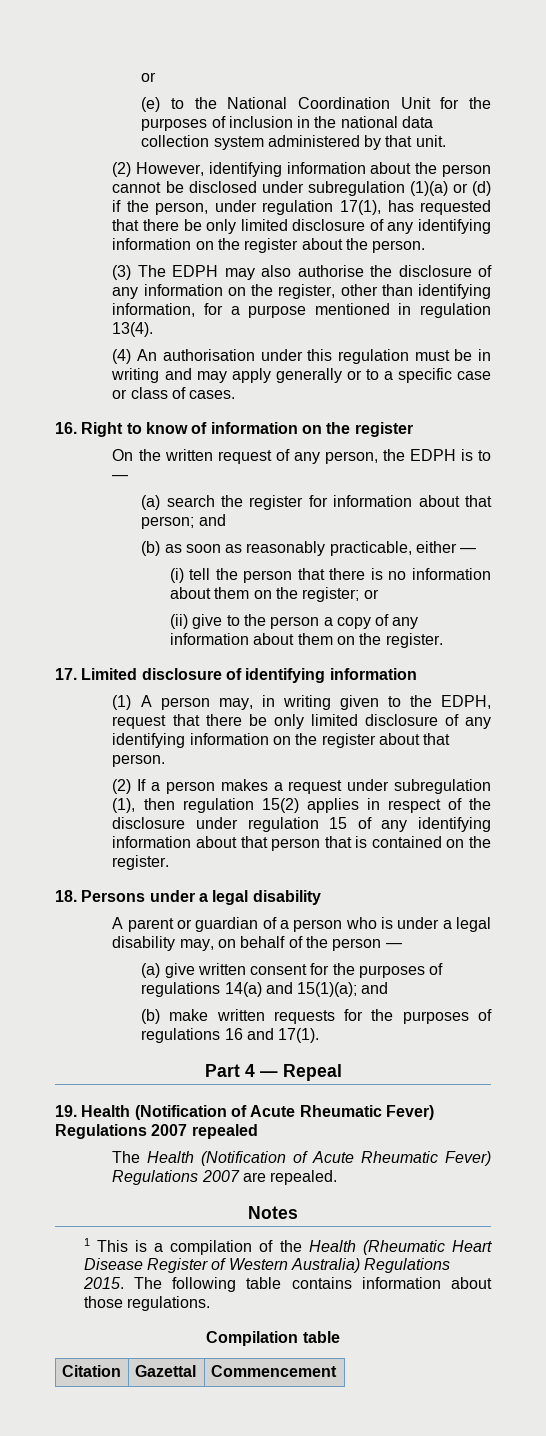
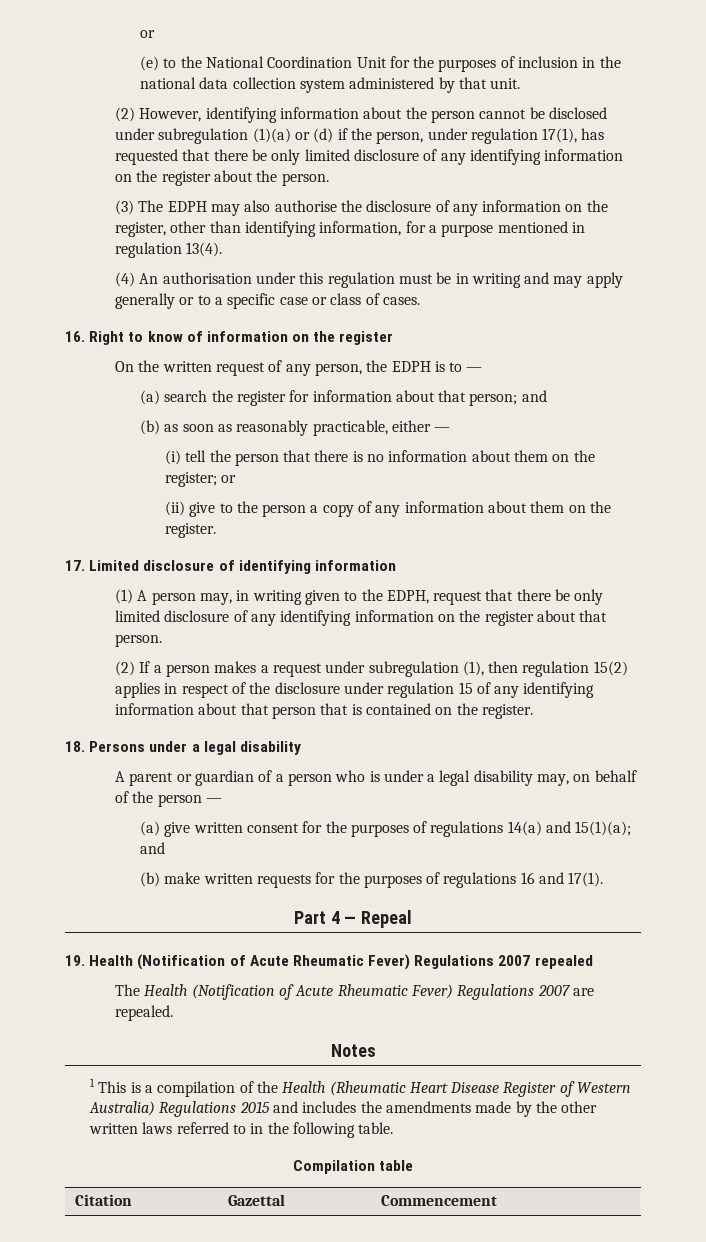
- 1 This is a compilation of the Health (Rheumatic Heart Disease Register of Western Australia) Regulations 2015. The following table contains information about those regulations.
+ 1 This is a compilation of the Health (Rheumatic Heart Disease Register of Western Australia) Regulations 2015 and includes the amendments made by the other written laws referred to in the following table.

